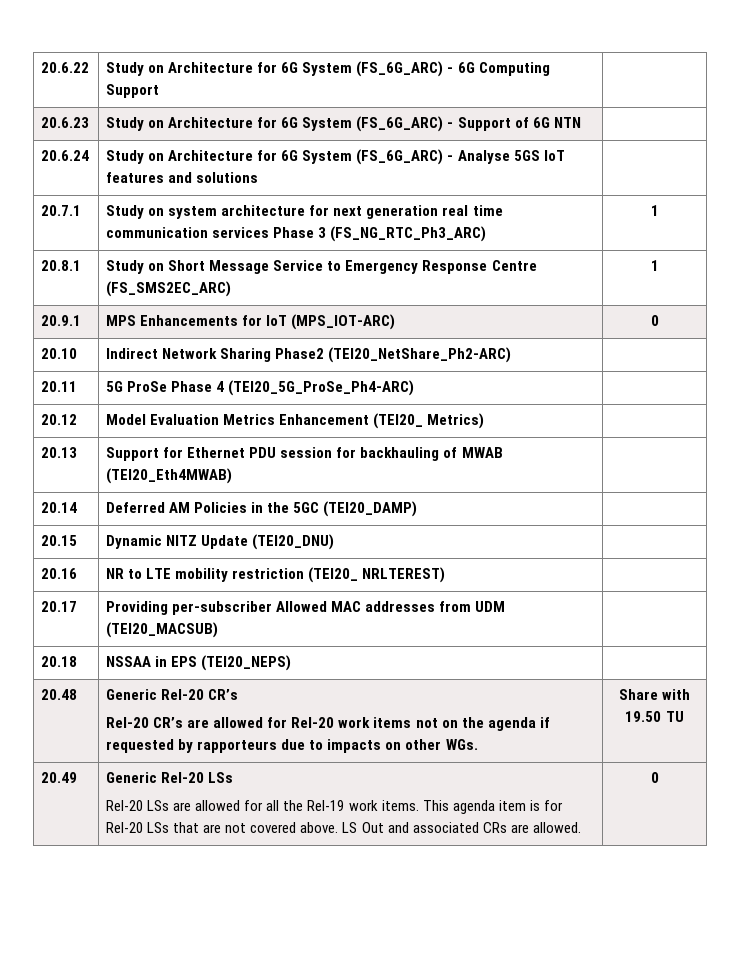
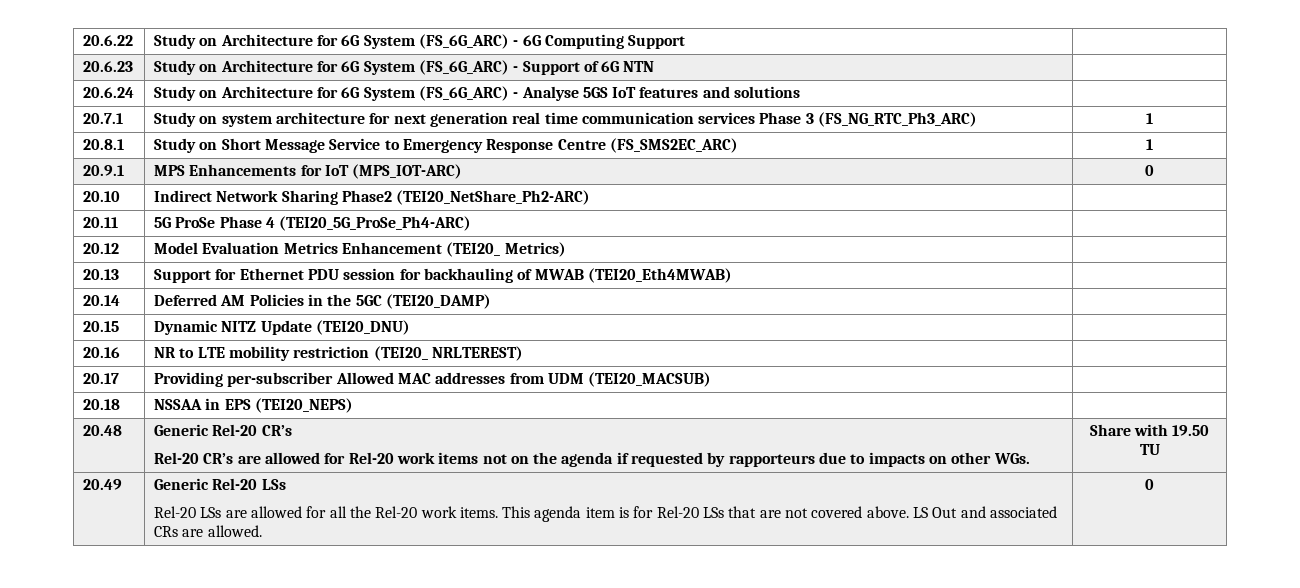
  20.49 | Generic Rel-20 LSs
- Rel-20 LSs are allowed for all the Rel-19 work items. This agenda item is for Rel-20 LSs that are not covered above. LS Out and associated CRs are allowed. | 0
+ Rel-20 LSs are allowed for all the Rel-20 work items. This agenda item is for Rel-20 LSs that are not covered above. LS Out and associated CRs are allowed. | 0

